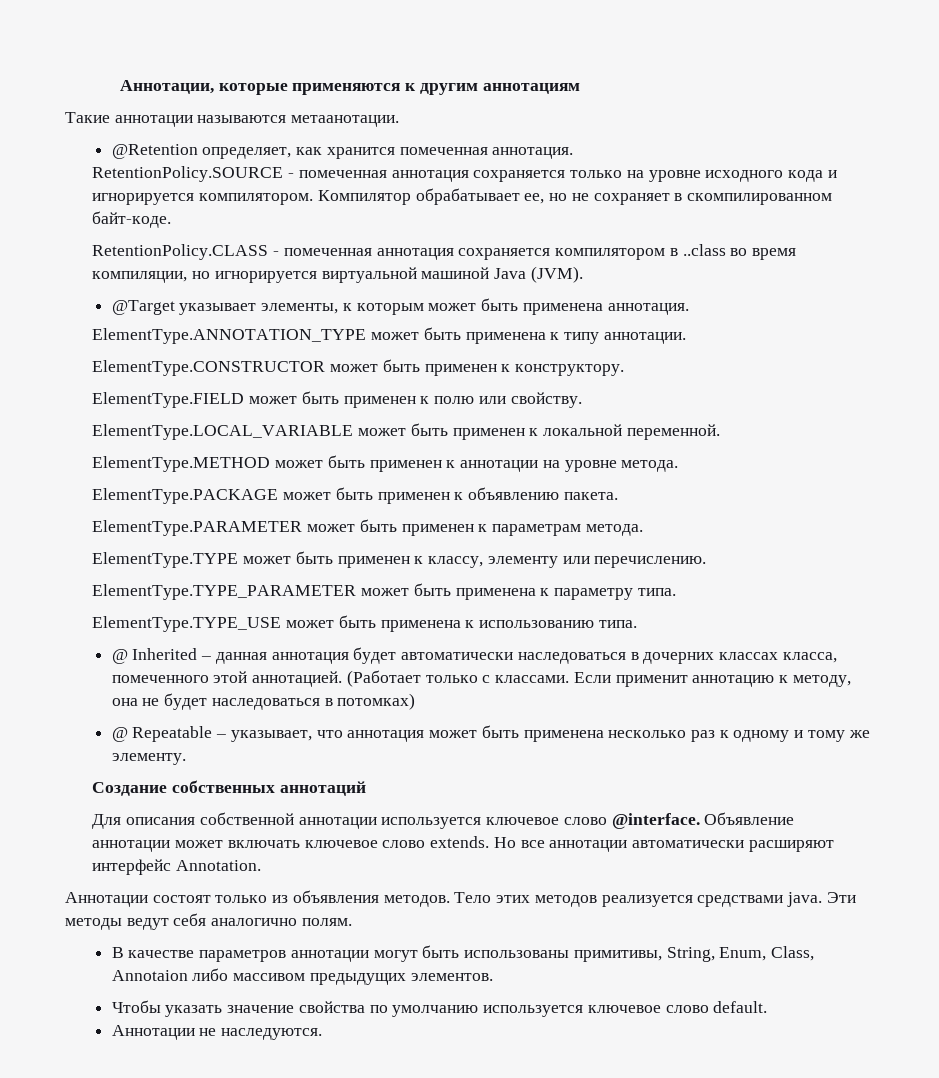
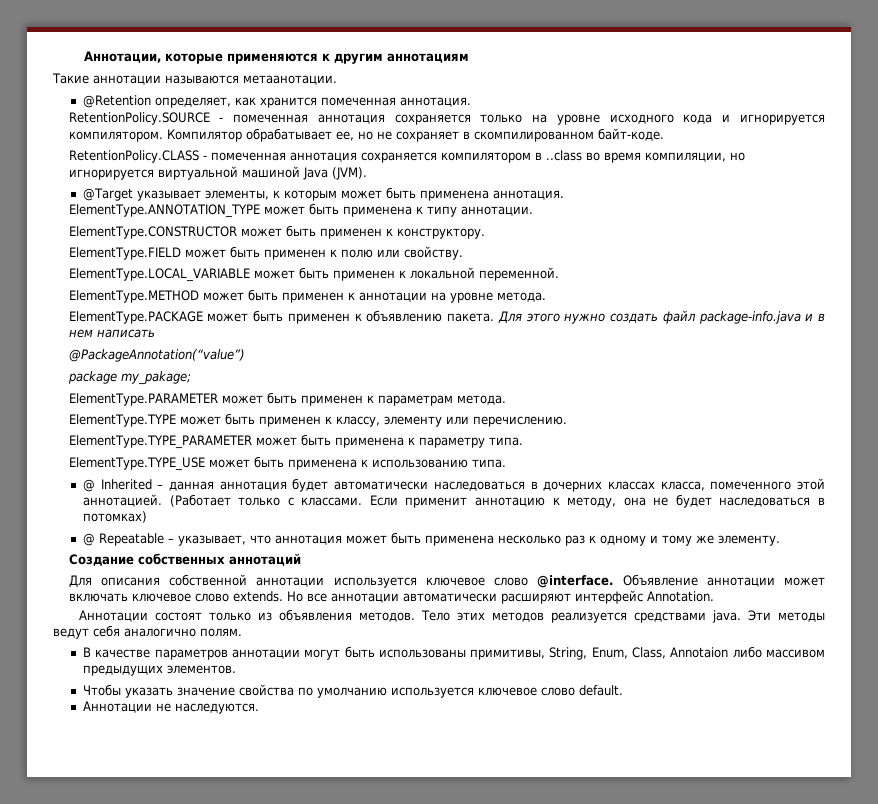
+ Для этого нужно создать файл package-info.java и в нем написать
+ @PackageAnnotation(“value”)
+ package my_pakage;

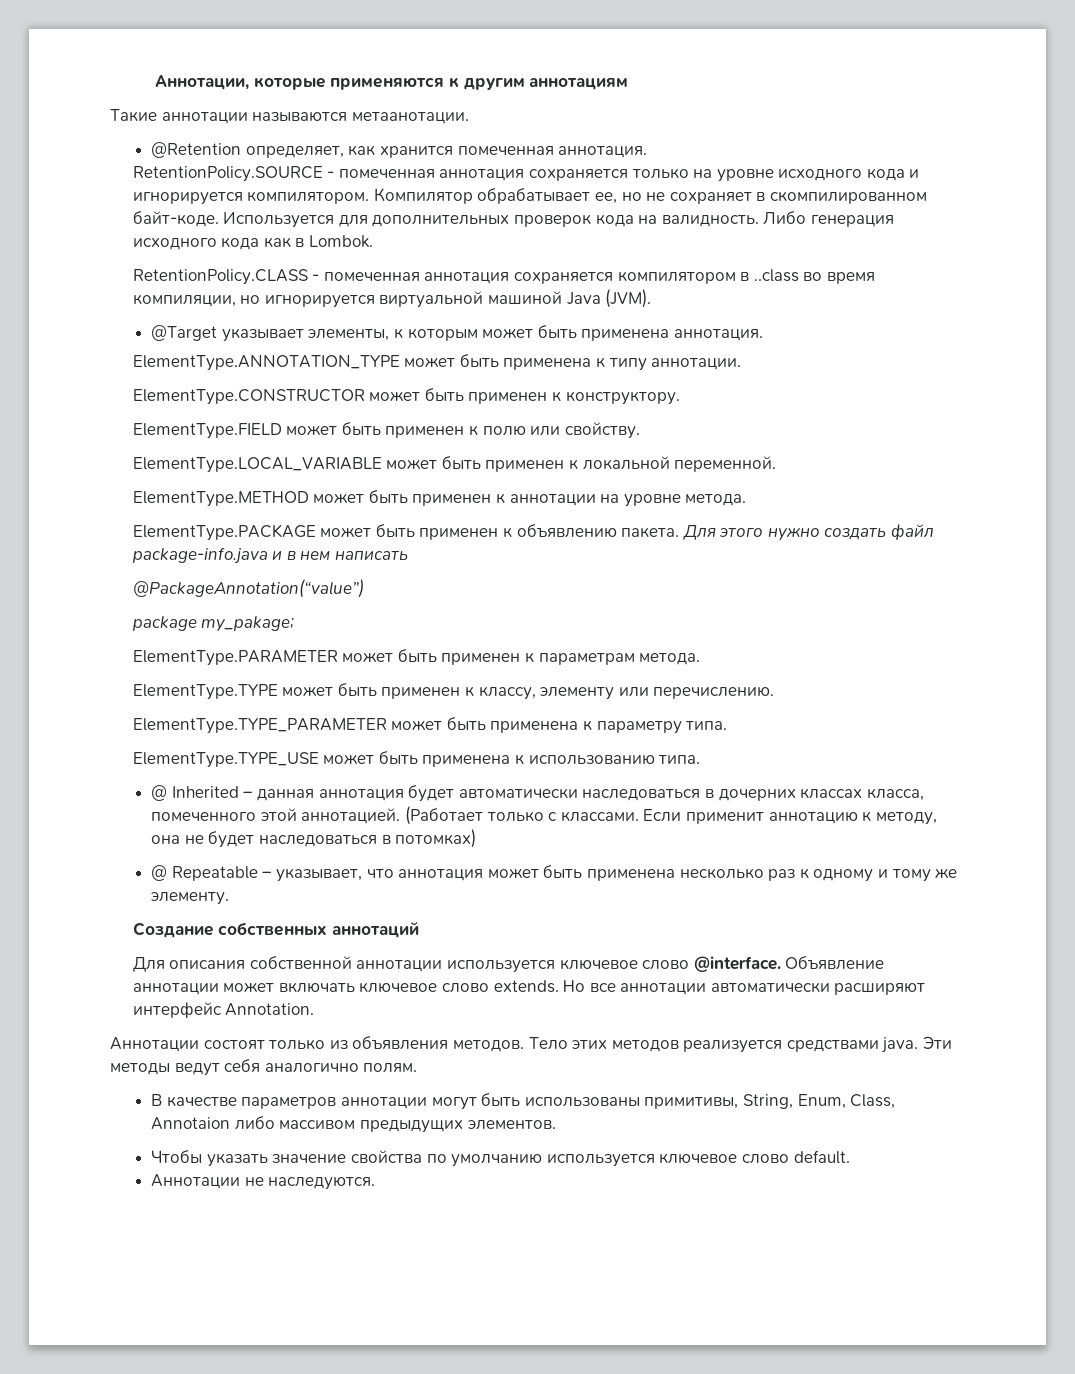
+ Используется для дополнительных проверок кода на валидность. Либо генерация исходного кода как в Lombok.

